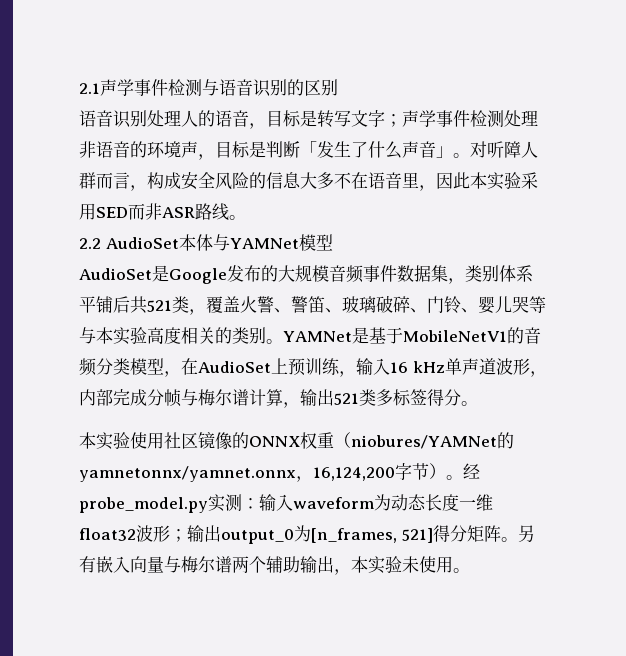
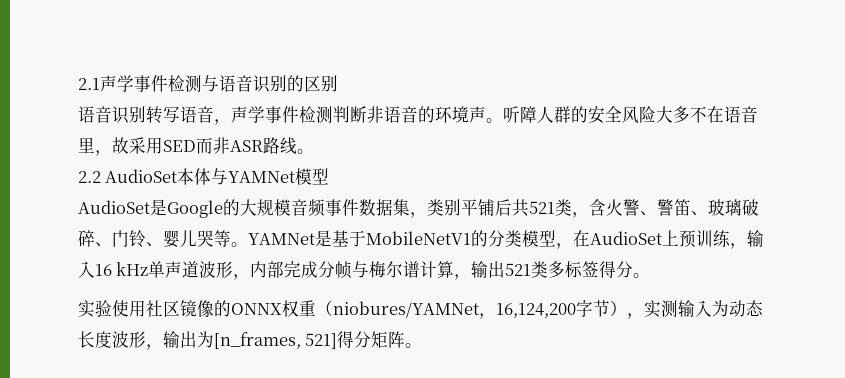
- 语音识别处理人的语音，目标是转写文字；声学事件检测处理非语音的环境声，目标是判断「发生了什么声音」。对听障人群而言，构成安全风险的信息大多不在语音里，因此本实验采用SED而非ASR路线。
+ 语音识别转写语音，声学事件检测判断非语音的环境声。听障人群的安全风险大多不在语音里，故采用SED而非ASR路线。
- AudioSet是Google发布的大规模音频事件数据集，类别体系平铺后共521类，覆盖火警、警笛、玻璃破碎、门铃、婴儿哭等与本实验高度相关的类别。
+ AudioSet是Google的大规模音频事件数据集，类别平铺后共521类，含火警、警笛、玻璃破碎、门铃、婴儿哭等。
- YAMNet是基于MobileNetV1的音频分类模型，在AudioSet上预训练，输入16 kHz单声道波形，内部完成分帧与梅尔谱计算，输出521类多标签得分。
+ YAMNet是基于MobileNetV1的分类模型，在AudioSet上预训练，输入16 kHz单声道波形，内部完成分帧与梅尔谱计算，输出521类多标签得分。
- 本实验使用社区镜像的ONNX权重（niobures/YAMNet的yamnetonnx/yamnet.onnx，16,124,200字节）。经probe_model.py实测：输入waveform为动态长度一维float32波形；输出output_0为[n_frames, 521]得分矩阵。另有嵌入向量与梅尔谱两个辅助输出，本实验未使用。
+ 实验使用社区镜像的ONNX权重（niobures/YAMNet，16,124,200字节），实测输入为动态长度波形，输出为[n_frames, 521]得分矩阵。

